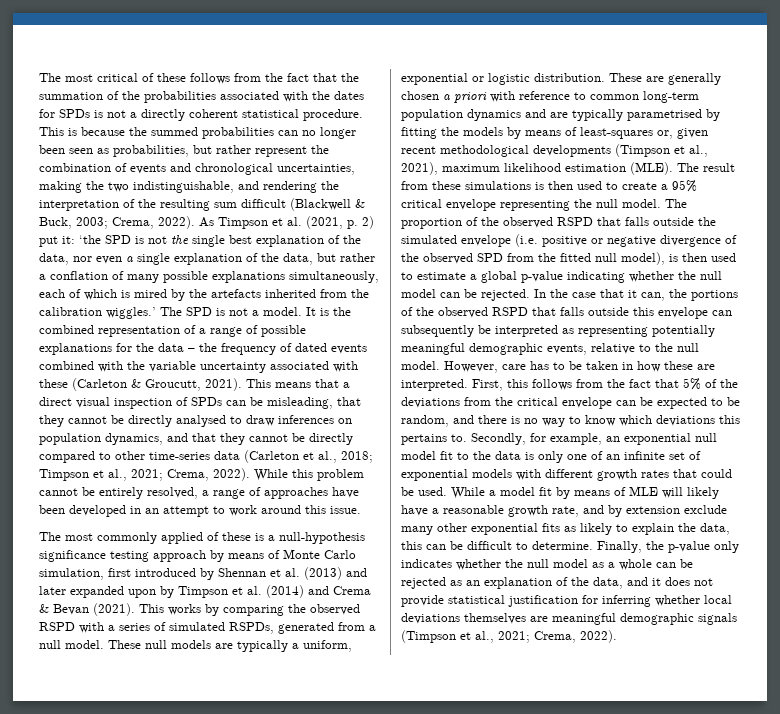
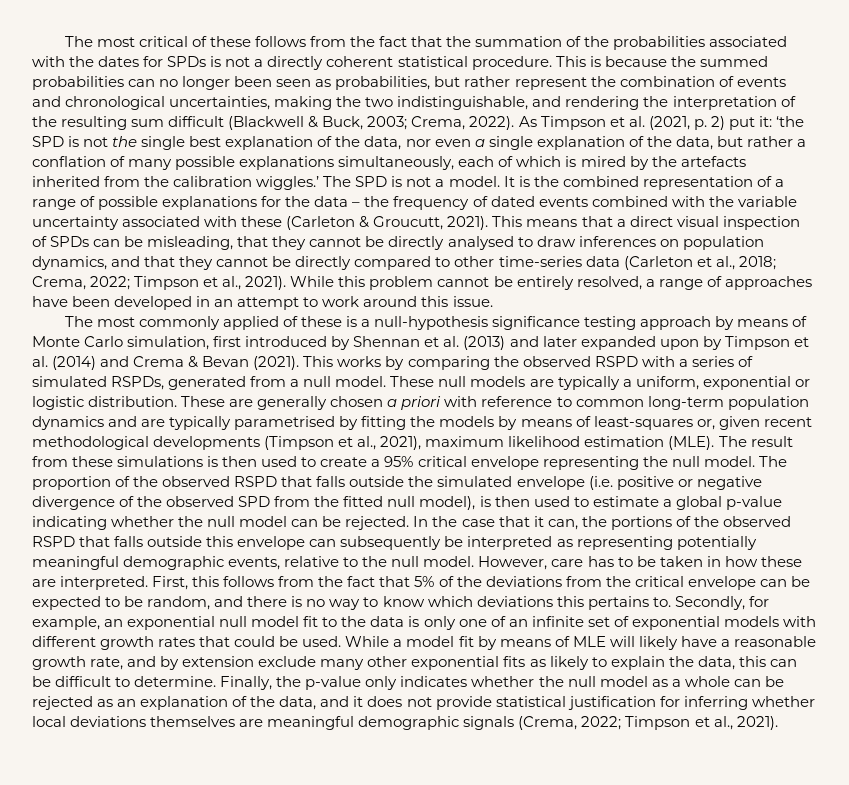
- This means that a direct visual inspection of SPDs can be misleading, that they cannot be directly analysed to draw inferences on population dynamics, and that they cannot be directly compared to other time-series data (Carleton et al., 2018; Timpson et al., 2021; Crema, 2022).
+ This means that a direct visual inspection of SPDs can be misleading, that they cannot be directly analysed to draw inferences on population dynamics, and that they cannot be directly compared to other time-series data (Carleton et al., 2018; Crema, 2022; Timpson et al., 2021).
- Finally, the p-value only indicates whether the null model as a whole can be rejected as an explanation of the data, and it does not provide statistical justification for inferring whether local deviations themselves are meaningful demographic signals (Timpson et al., 2021; Crema, 2022).
+ Finally, the p-value only indicates whether the null model as a whole can be rejected as an explanation of the data, and it does not provide statistical justification for inferring whether local deviations themselves are meaningful demographic signals (Crema, 2022; Timpson et al., 2021).

